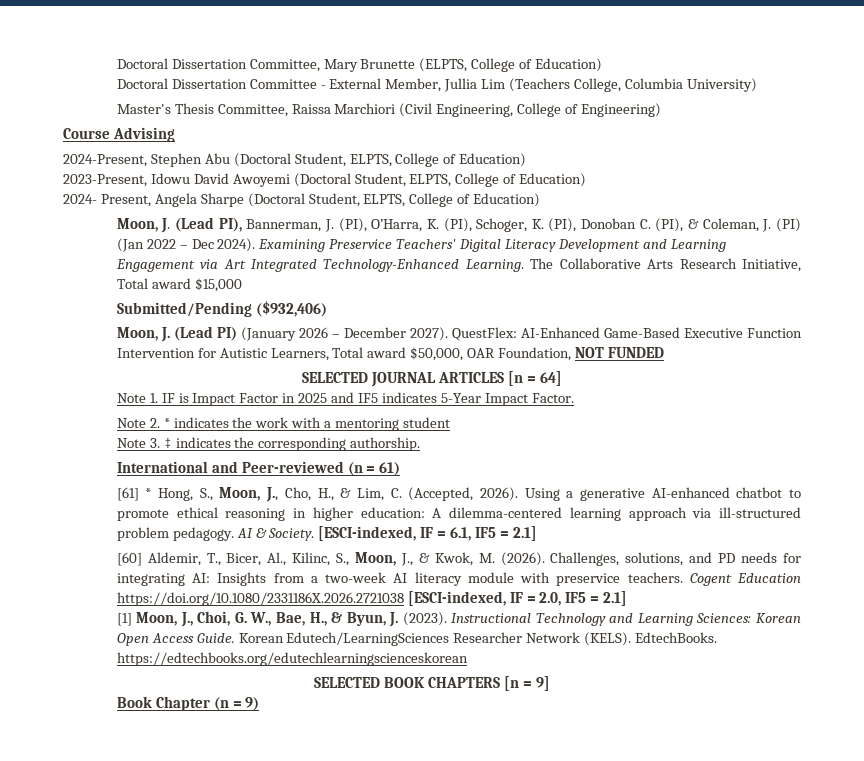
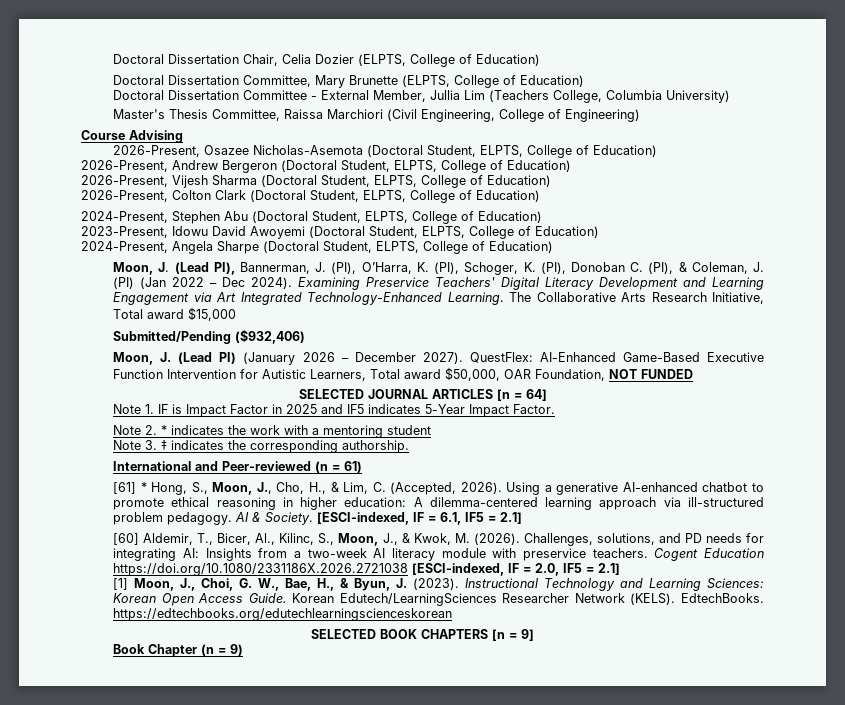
+ Doctoral Dissertation Chair, Celia Dozier (ELPTS, College of Education)
+ 2026-Present, Osazee Nicholas-Asemota (Doctoral Student, ELPTS, College of Education)
+ 2026-Present, Andrew Bergeron (Doctoral Student, ELPTS, College of Education)
+ 2026-Present, Vijesh Sharma (Doctoral Student, ELPTS, College of Education)
+ 2026-Present, Colton Clark (Doctoral Student, ELPTS, College of Education)
- 2024- Present, Angela Sharpe (Doctoral Student, ELPTS, College of Education)
+ 2024-Present, Angela Sharpe (Doctoral Student, ELPTS, College of Education)

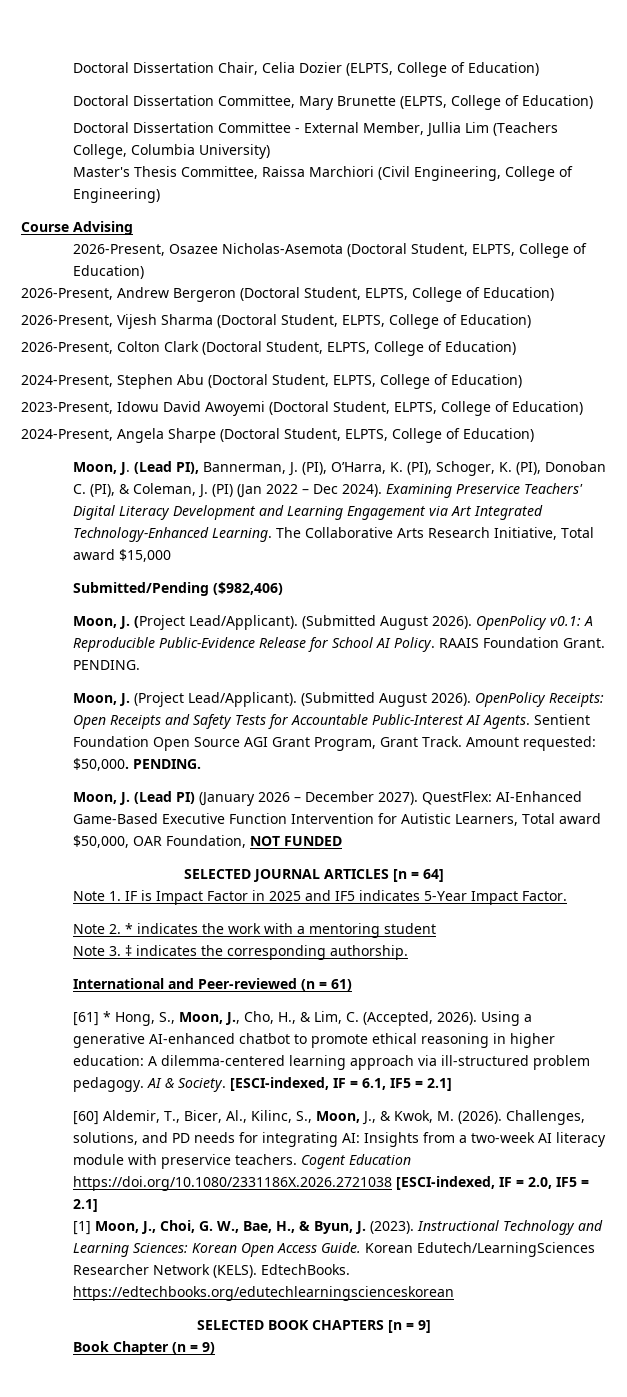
- Submitted/Pending ($932,406)
+ Submitted/Pending ($982,406)
+ Moon, J. (Project Lead/Applicant). (Submitted August 2026). OpenPolicy v0.1: A Reproducible Public-Evidence Release for School AI Policy. RAAIS Foundation Grant. PENDING.
+ Moon, J. (Project Lead/Applicant). (Submitted August 2026). OpenPolicy Receipts: Open Receipts and Safety Tests for Accountable Public-Interest AI Agents. Sentient Foundation Open Source AGI Grant Program, Grant Track. Amount requested: $50,000. PENDING.

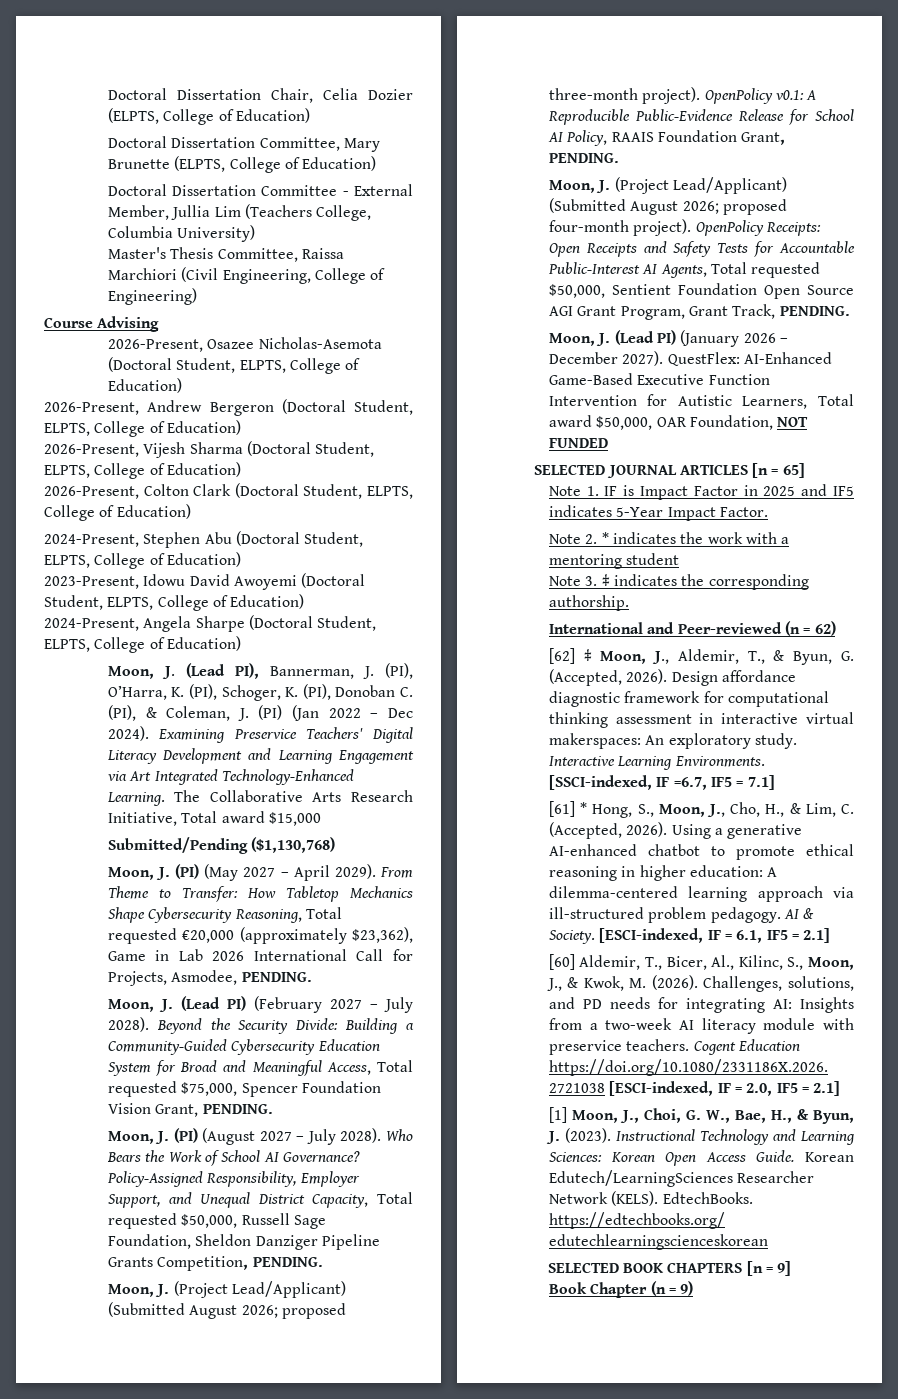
- Submitted/Pending ($982,406)
- Moon, J. (Project Lead/Applicant). (Submitted August 2026).
+ Submitted/Pending ($1,130,768)
+ Moon, J. (PI) (May 2027 – April 2029). From Theme to Transfer: How Tabletop Mechanics Shape Cybersecurity Reasoning, Total requested €20,000 (approximately $23,362), Game in Lab 2026 International Call for Projects, Asmodee, PENDING.
+ Moon, J. (Lead PI) (February 2027 – July 2028). Beyond the Security Divide: Building a Community-Guided Cybersecurity Education System for Broad and Meaningful Access, Total requested $75,000, Spencer Foundation Vision Grant, PENDING.
+ Moon, J. (PI) (August 2027 – July 2028). Who Bears the Work of School AI Governance? Policy-Assigned Responsibility, Employer Support, and Unequal District Capacity, Total requested $50,000, Russell Sage Foundation, Sheldon Danziger Pipeline Grants Competition, PENDING.
+ Moon, J. (Project Lead/Applicant) (Submitted August 2026; proposed three-month project).
- OpenPolicy v0.1: A Reproducible Public-Evidence Release for School AI Policy. RAAIS Foundation Grant. PENDING.
- Moon, J. (Project Lead/Applicant). (Submitted August 2026).
+ OpenPolicy v0.1: A Reproducible Public-Evidence Release for School AI Policy, RAAIS Foundation Grant, PENDING.
+ Moon, J. (Project Lead/Applicant) (Submitted August 2026; proposed four-month project).
- OpenPolicy Receipts: Open Receipts and Safety Tests for Accountable Public-Interest AI Agents. Sentient Foundation Open Source AGI Grant Program, Grant Track. Amount requested: $50,000. PENDING.
+ OpenPolicy Receipts: Open Receipts and Safety Tests for Accountable Public-Interest AI Agents, Total requested $50,000, Sentient Foundation Open Source AGI Grant Program, Grant Track, PENDING.
- SELECTED JOURNAL ARTICLES [n = 64]
+ SELECTED JOURNAL ARTICLES [n = 65]
- International and Peer-reviewed (n = 61)
+ International and Peer-reviewed (n = 62)
+ [62] ‡ Moon, J., Aldemir, T., & Byun, G. (Accepted, 2026). Design affordance diagnostic framework for computational thinking assessment in interactive virtual makerspaces: An exploratory study. Interactive Learning Environments. [SSCI-indexed, IF =6.7, IF5 = 7.1]

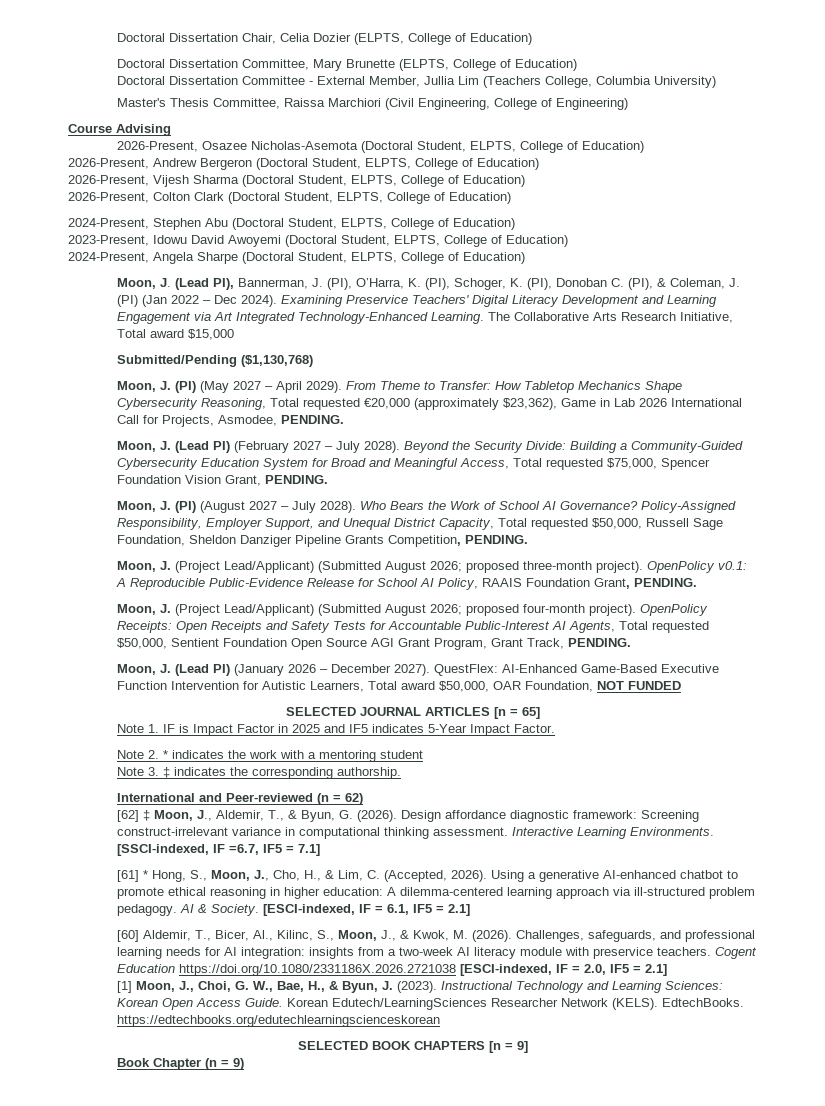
- [62] ‡ Moon, J., Aldemir, T., & Byun, G. (Accepted, 2026).
+ [62] ‡ Moon, J., Aldemir, T., & Byun, G. (2026).
- Design affordance diagnostic framework for computational thinking assessment in interactive virtual makerspaces: An exploratory study.
+ Design affordance diagnostic framework: Screening construct-irrelevant variance in computational thinking assessment.
- Challenges, solutions, and PD needs for integrating AI: Insights from a two-week AI literacy module with preservice teachers.
+ Challenges, safeguards, and professional learning needs for AI integration: insights from a two-week AI literacy module with preservice teachers.

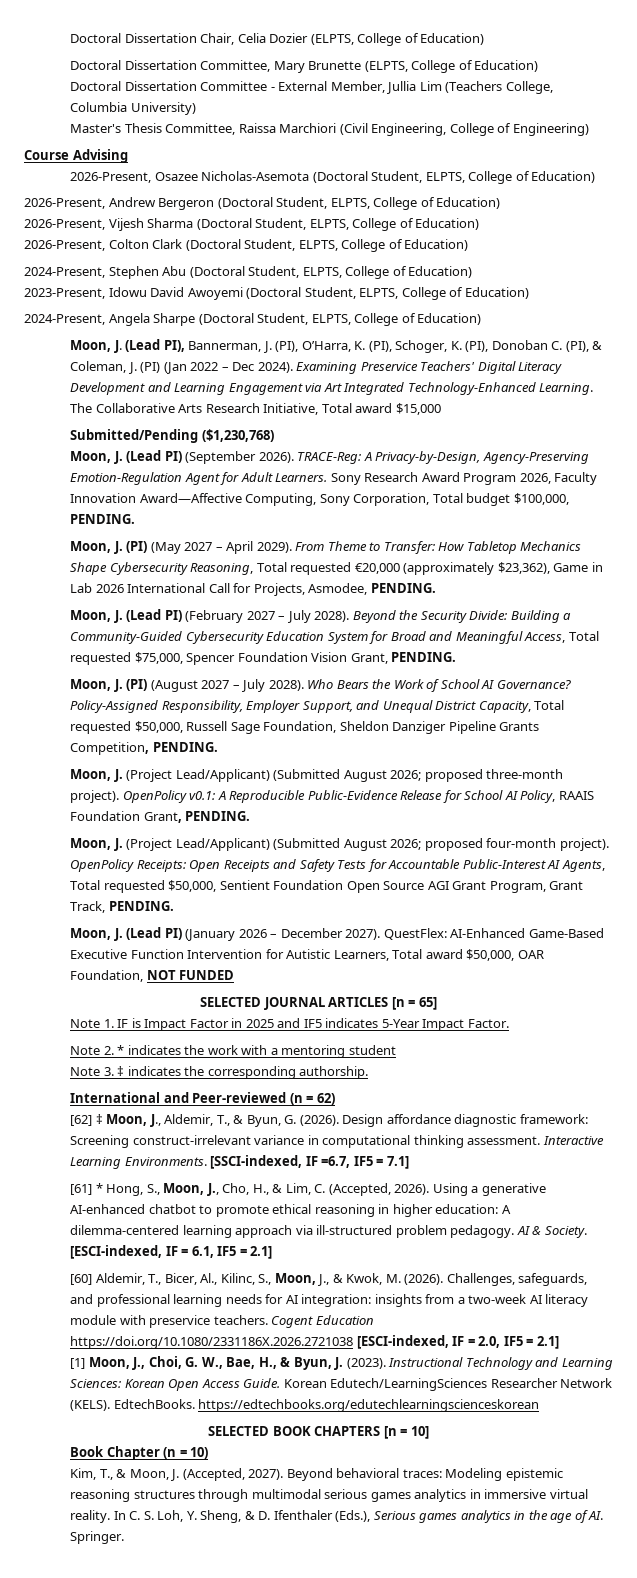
- Submitted/Pending ($1,130,768)
+ Submitted/Pending ($1,230,768)
+ Moon, J. (Lead PI) (September 2026). TRACE-Reg: A Privacy-by-Design, Agency-Preserving Emotion-Regulation Agent for Adult Learners. Sony Research Award Program 2026, Faculty Innovation Award—Affective Computing, Sony Corporation, Total budget $100,000, PENDING.
- SELECTED BOOK CHAPTERS [n = 9]
+ SELECTED BOOK CHAPTERS [n = 10]
- Book Chapter (n = 9)
+ Book Chapter (n = 10)
+ Kim, T., & Moon, J. (Accepted, 2027). Beyond behavioral traces: Modeling epistemic reasoning structures through multimodal serious games analytics in immersive virtual reality. In C. S. Loh, Y. Sheng, & D. Ifenthaler (Eds.), Serious games analytics in the age of AI. Springer.

